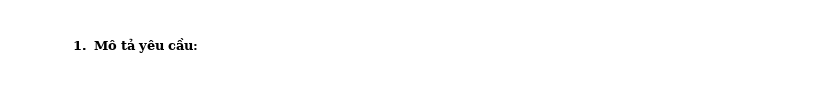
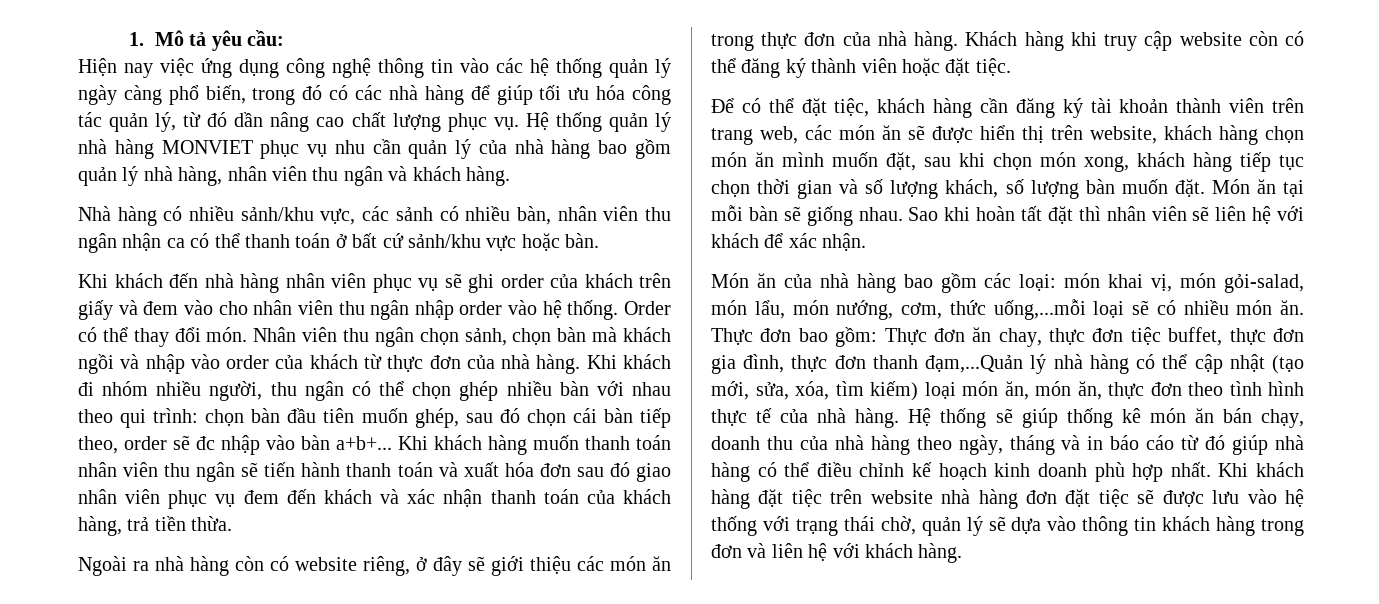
+ Hiện nay việc ứng dụng công nghệ thông tin vào các hệ thống quản lý ngày càng phổ biến, trong đó có các nhà hàng để giúp tối ưu hóa công tác quản lý, từ đó dần nâng cao chất lượng phục vụ. Hệ thống quản lý nhà hàng MONVIET phục vụ nhu cần quản lý của nhà hàng bao gồm quản lý nhà hàng, nhân viên thu ngân và khách hàng.
+ Nhà hàng có nhiều sảnh/khu vực, các sảnh có nhiều bàn, nhân viên thu ngân nhận ca có thể thanh toán ở bất cứ sảnh/khu vực hoặc bàn.
+ Khi khách đến nhà hàng nhân viên phục vụ sẽ ghi order của khách trên giấy và đem vào cho nhân viên thu ngân nhập order vào hệ thống. Order có thể thay đổi món. Nhân viên thu ngân chọn sảnh, chọn bàn mà khách ngồi và nhập vào order của khách từ thực đơn của nhà hàng. Khi khách đi nhóm nhiều người, thu ngân có thể chọn ghép nhiều bàn với nhau theo qui trình: chọn bàn đầu tiên muốn ghép, sau đó chọn cái bàn tiếp theo, order sẽ đc nhập vào bàn a+b+... Khi khách hàng muốn thanh toán nhân viên thu ngân sẽ tiến hành thanh toán và xuất hóa đơn sau đó giao nhân viên phục vụ đem đến khách và xác nhận thanh toán của khách hàng, trả tiền thừa.
+ Ngoài ra nhà hàng còn có website riêng, ở đây sẽ giới thiệu các món ăn trong thực đơn của nhà hàng. Khách hàng khi truy cập website còn có thể đăng ký thành viên hoặc đặt tiệc.
+ Để có thể đặt tiệc, khách hàng cần đăng ký tài khoản thành viên trên trang web, các món ăn sẽ được hiển thị trên website, khách hàng chọn món ăn mình muốn đặt, sau khi chọn món xong, khách hàng tiếp tục chọn thời gian và số lượng khách, số lượng bàn muốn đặt. Món ăn tại mỗi bàn sẽ giống nhau. Sao khi hoàn tất đặt thì nhân viên sẽ liên hệ với khách để xác nhận.
+ Món ăn của nhà hàng bao gồm các loại: món khai vị, món gỏi-salad, món lẩu, món nướng, cơm, thức uống,...mỗi loại sẽ có nhiều món ăn. Thực đơn bao gồm: Thực đơn ăn chay, thực đơn tiệc buffet, thực đơn gia đình, thực đơn thanh đạm,...Quản lý nhà hàng có thể cập nhật (tạo mới, sửa, xóa, tìm kiếm) loại món ăn, món ăn, thực đơn theo tình hình thực tế của nhà hàng. Hệ thống sẽ giúp thống kê món ăn bán chạy, doanh thu của nhà hàng theo ngày, tháng và in báo cáo từ đó giúp nhà hàng có thể điều chỉnh kế hoạch kinh doanh phù hợp nhất. Khi khách hàng đặt tiệc trên website nhà hàng đơn đặt tiệc sẽ được lưu vào hệ thống với trạng thái chờ, quản lý sẽ dựa vào thông tin khách hàng trong đơn và liên hệ với khách hàng.

